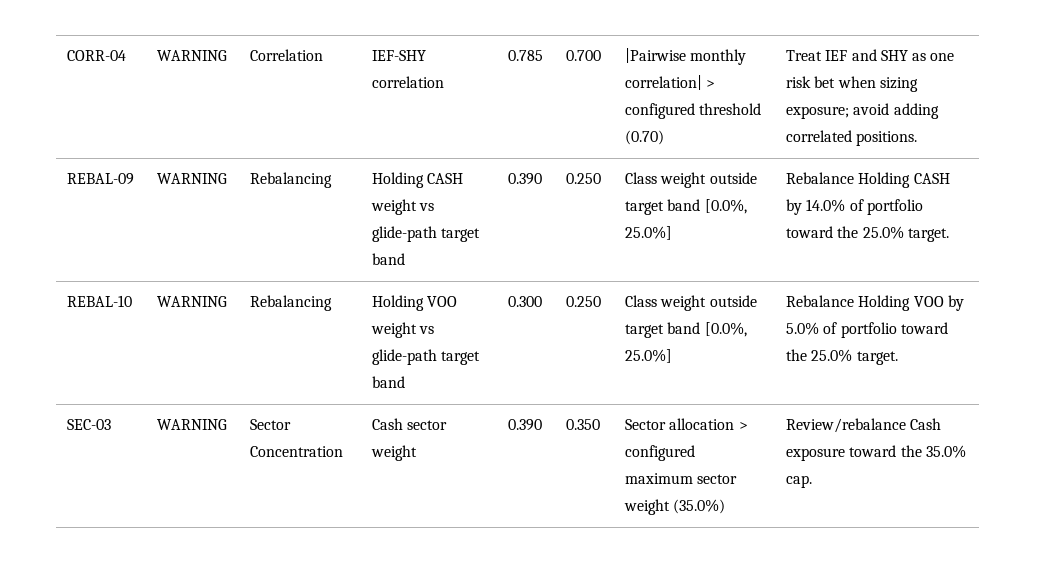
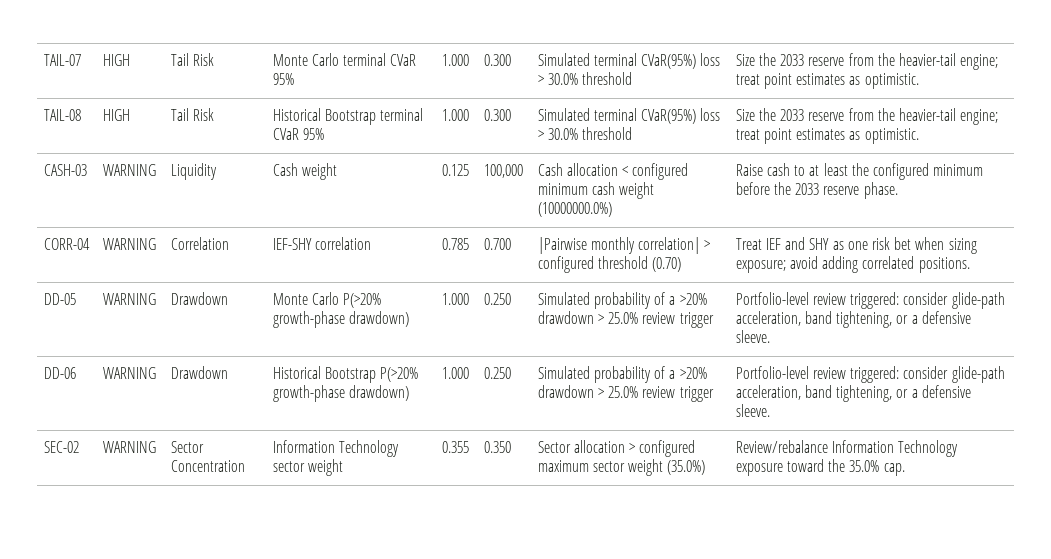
+ TAIL-07 | HIGH | Tail Risk | Monte Carlo terminal CVaR 95% | 1.000 | 0.300 | Simulated terminal CVaR(95%) loss > 30.0% threshold | Size the 2033 reserve from the heavier-tail engine; treat point estimates as optimistic.
+ TAIL-08 | HIGH | Tail Risk | Historical Bootstrap terminal CVaR 95% | 1.000 | 0.300 | Simulated terminal CVaR(95%) loss > 30.0% threshold | Size the 2033 reserve from the heavier-tail engine; treat point estimates as optimistic.
+ CASH-03 | WARNING | Liquidity | Cash weight | 0.125 | 100,000 | Cash allocation < configured minimum cash weight (10000000.0%) | Raise cash to at least the configured minimum before the 2033 reserve phase.
- REBAL-09 | WARNING | Rebalancing | Holding CASH weight vs glide-path target band | 0.390 | 0.250 | Class weight outside target band [0.0%, 25.0%] | Rebalance Holding CASH by 14.0% of portfolio toward the 25.0% target.
- REBAL-10 | WARNING | Rebalancing | Holding VOO weight vs glide-path target band | 0.300 | 0.250 | Class weight outside target band [0.0%, 25.0%] | Rebalance Holding VOO by 5.0% of portfolio toward the 25.0% target.
- SEC-03 | WARNING | Sector Concentration | Cash sector weight | 0.390 | 0.350 | Sector allocation > configured maximum sector weight (35.0%) | Review/rebalance Cash exposure toward the 35.0% cap.
+ DD-05 | WARNING | Drawdown | Monte Carlo P(>20% growth-phase drawdown) | 1.000 | 0.250 | Simulated probability of a >20% drawdown > 25.0% review trigger | Portfolio-level review triggered: consider glide-path acceleration, band tightening, or a defensive sleeve.
+ DD-06 | WARNING | Drawdown | Historical Bootstrap P(>20% growth-phase drawdown) | 1.000 | 0.250 | Simulated probability of a >20% drawdown > 25.0% review trigger | Portfolio-level review triggered: consider glide-path acceleration, band tightening, or a defensive sleeve.
+ SEC-02 | WARNING | Sector Concentration | Information Technology sector weight | 0.355 | 0.350 | Sector allocation > configured maximum sector weight (35.0%) | Review/rebalance Information Technology exposure toward the 35.0% cap.

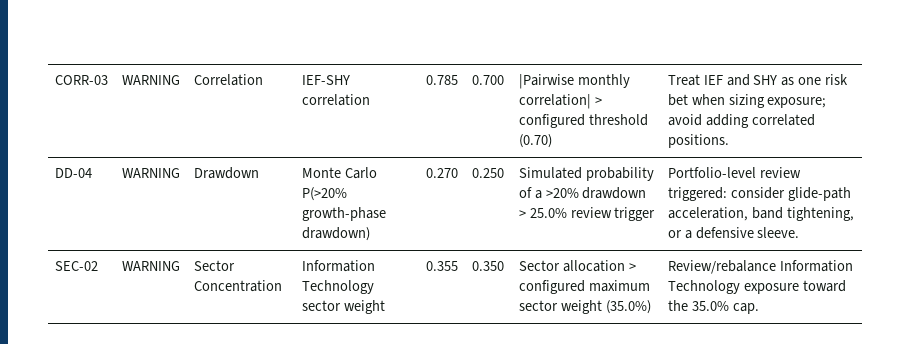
- TAIL-07 | HIGH | Tail Risk | Monte Carlo terminal CVaR 95% | 1.000 | 0.300 | Simulated terminal CVaR(95%) loss > 30.0% threshold | Size the 2033 reserve from the heavier-tail engine; treat point estimates as optimistic.
- TAIL-08 | HIGH | Tail Risk | Historical Bootstrap terminal CVaR 95% | 1.000 | 0.300 | Simulated terminal CVaR(95%) loss > 30.0% threshold | Size the 2033 reserve from the heavier-tail engine; treat point estimates as optimistic.
- CASH-03 | WARNING | Liquidity | Cash weight | 0.125 | 100,000 | Cash allocation < configured minimum cash weight (10000000.0%) | Raise cash to at least the configured minimum before the 2033 reserve phase.
- CORR-04 | WARNING | Correlation | IEF-SHY correlation | 0.785 | 0.700 | |Pairwise monthly correlation| > configured threshold (0.70) | Treat IEF and SHY as one risk bet when sizing exposure; avoid adding correlated positions.
+ CORR-03 | WARNING | Correlation | IEF-SHY correlation | 0.785 | 0.700 | |Pairwise monthly correlation| > configured threshold (0.70) | Treat IEF and SHY as one risk bet when sizing exposure; avoid adding correlated positions.
- DD-05 | WARNING | Drawdown | Monte Carlo P(>20% growth-phase drawdown) | 1.000 | 0.250 | Simulated probability of a >20% drawdown > 25.0% review trigger | Portfolio-level review triggered: consider glide-path acceleration, band tightening, or a defensive sleeve.
- DD-06 | WARNING | Drawdown | Historical Bootstrap P(>20% growth-phase drawdown) | 1.000 | 0.250 | Simulated probability of a >20% drawdown > 25.0% review trigger | Portfolio-level review triggered: consider glide-path acceleration, band tightening, or a defensive sleeve.
+ DD-04 | WARNING | Drawdown | Monte Carlo P(>20% growth-phase drawdown) | 0.270 | 0.250 | Simulated probability of a >20% drawdown > 25.0% review trigger | Portfolio-level review triggered: consider glide-path acceleration, band tightening, or a defensive sleeve.

